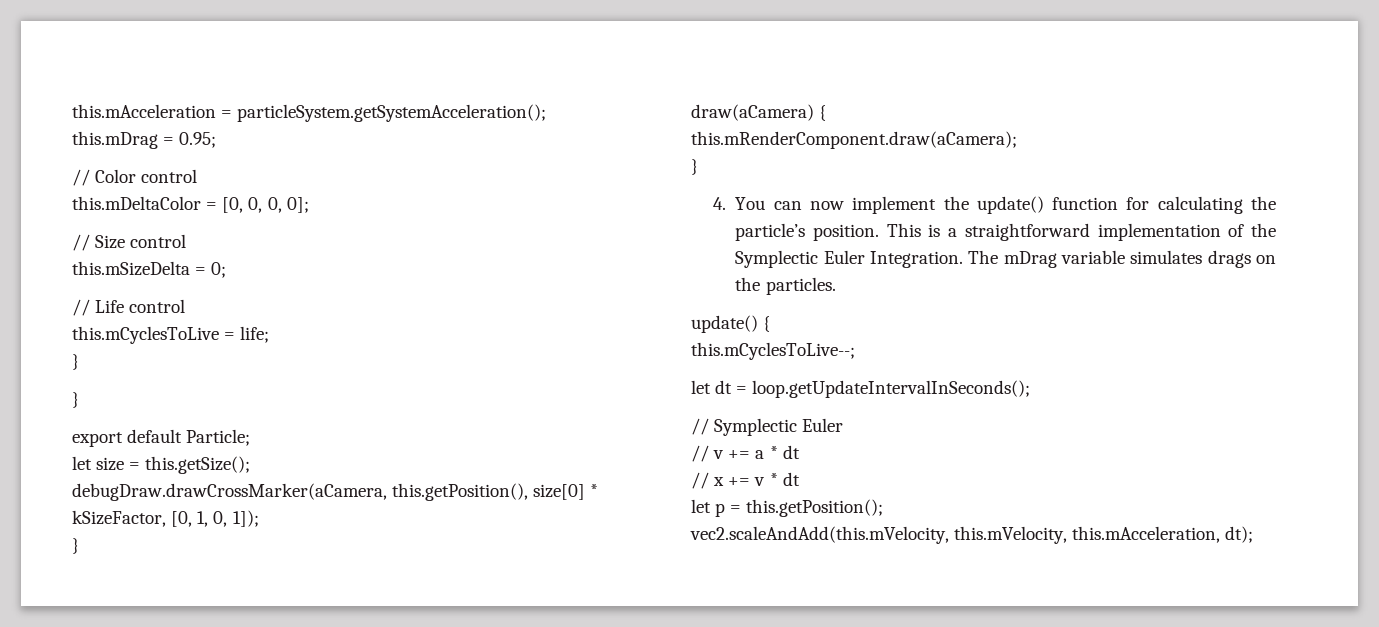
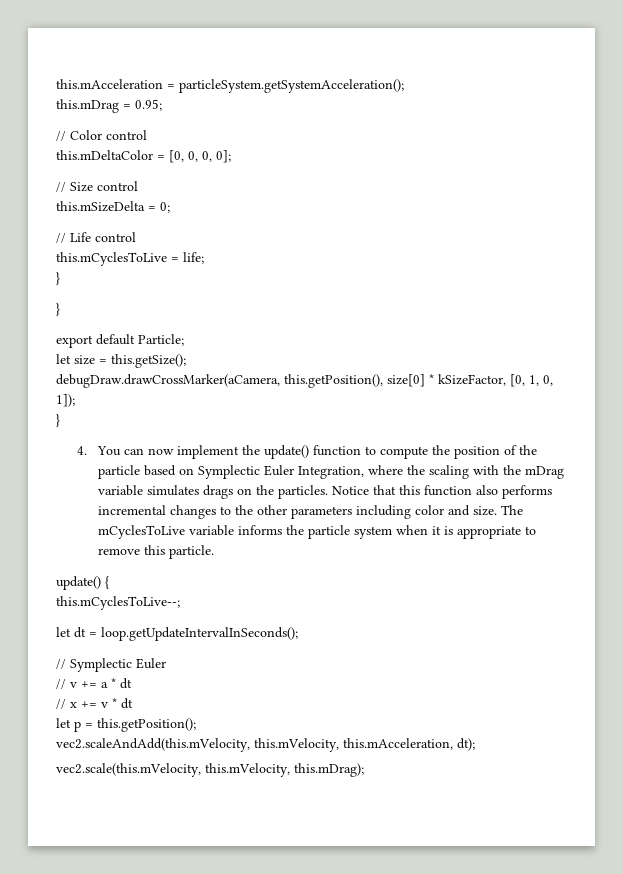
- draw(aCamera) {
- this.mRenderComponent.draw(aCamera);
- }
- 4. You can now implement the update() function for calculating the particle’s position. This is a straightforward implementation of the Symplectic Euler Integration. The mDrag variable simulates drags on the particles.
+ 4. You can now implement the update() function to compute the position of the particle based on Symplectic Euler Integration, where the scaling with the mDrag variable simulates drags on the particles. Notice that this function also performs incremental changes to the other parameters including color and size. The mCyclesToLive variable informs the particle system when it is appropriate to remove this particle.
+ vec2.scale(this.mVelocity, this.mVelocity, this.mDrag);

